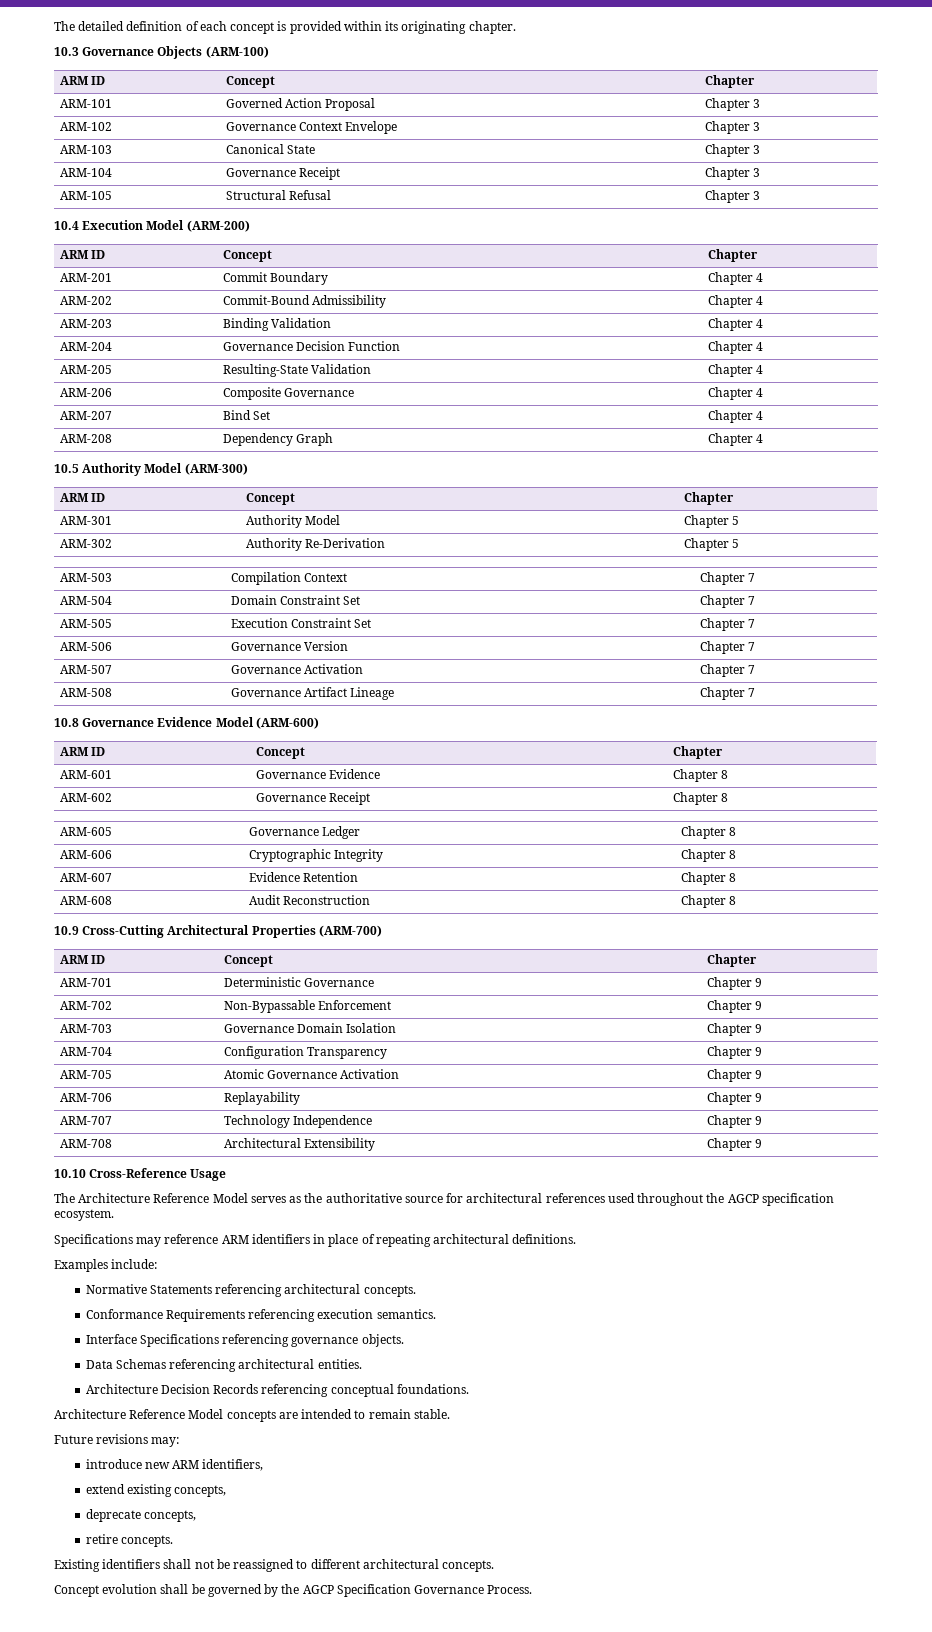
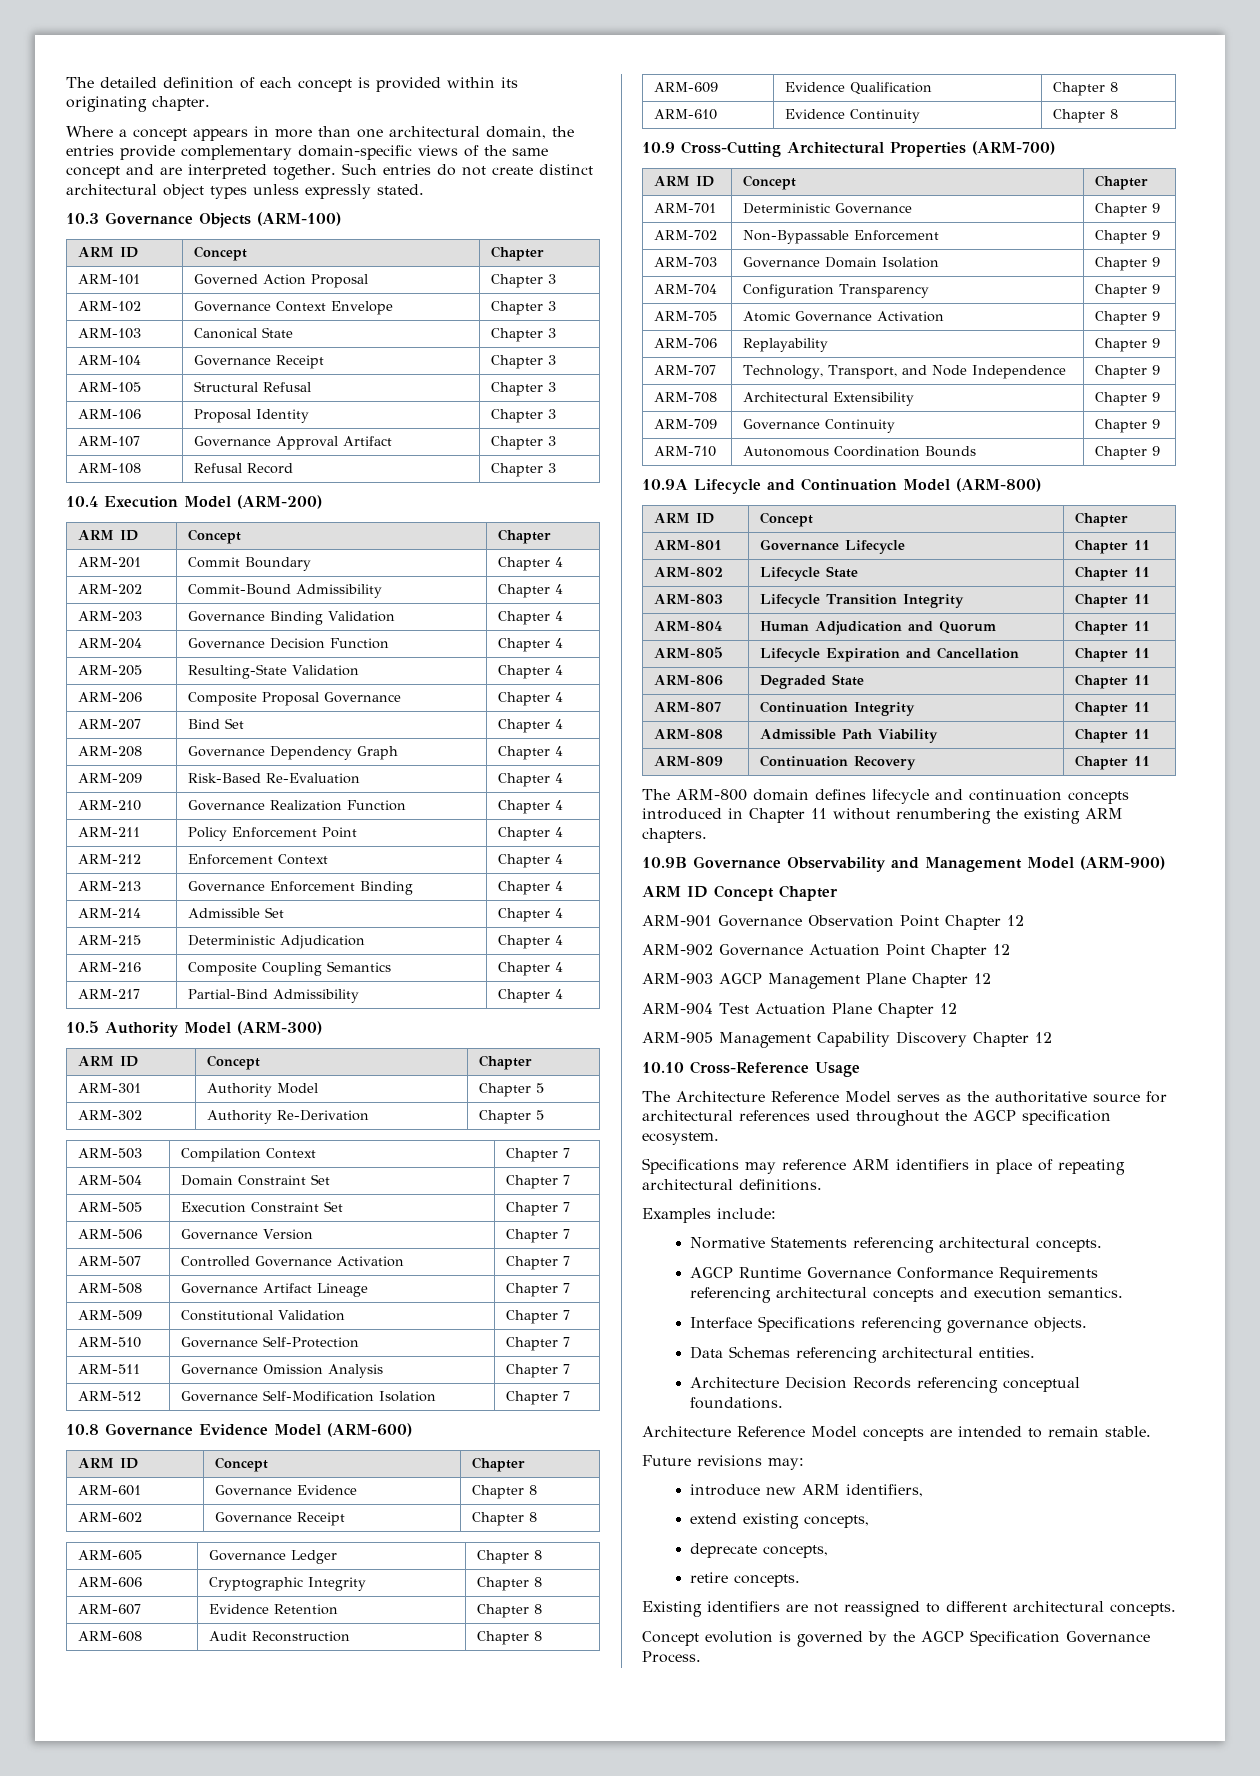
+ Where a concept appears in more than one architectural domain, the entries provide complementary domain-specific views of the same concept and are interpreted together. Such entries do not create distinct architectural object types unless expressly stated.
+ ARM-106 | Proposal Identity | Chapter 3
+ ARM-107 | Governance Approval Artifact | Chapter 3
+ ARM-108 | Refusal Record | Chapter 3
- ARM-203 | Binding Validation | Chapter 4
+ ARM-203 | Governance Binding Validation | Chapter 4
- ARM-206 | Composite Governance | Chapter 4
+ ARM-206 | Composite Proposal Governance | Chapter 4
- ARM-208 | Dependency Graph | Chapter 4
+ ARM-208 | Governance Dependency Graph | Chapter 4
+ ARM-209 | Risk-Based Re-Evaluation | Chapter 4
+ ARM-210 | Governance Realization Function | Chapter 4
+ ARM-211 | Policy Enforcement Point | Chapter 4
+ ARM-212 | Enforcement Context | Chapter 4
+ ARM-213 | Governance Enforcement Binding | Chapter 4
+ ARM-214 | Admissible Set | Chapter 4
+ ARM-215 | Deterministic Adjudication | Chapter 4
+ ARM-216 | Composite Coupling Semantics | Chapter 4
+ ARM-217 | Partial-Bind Admissibility | Chapter 4
- ARM-507 | Governance Activation | Chapter 7
+ ARM-507 | Controlled Governance Activation | Chapter 7
+ ARM-509 | Constitutional Validation | Chapter 7
+ ARM-510 | Governance Self-Protection | Chapter 7
+ ARM-511 | Governance Omission Analysis | Chapter 7
+ ARM-512 | Governance Self-Modification Isolation | Chapter 7
+ ARM-609 | Evidence Qualification | Chapter 8
+ ARM-610 | Evidence Continuity | Chapter 8
- ARM-707 | Technology Independence | Chapter 9
+ ARM-707 | Technology, Transport, and Node Independence | Chapter 9
+ ARM-709 | Governance Continuity | Chapter 9
+ ARM-710 | Autonomous Coordination Bounds | Chapter 9
+ 10.9A Lifecycle and Continuation Model (ARM-800)
+ ARM ID | Concept | Chapter
+ ARM-801 | Governance Lifecycle | Chapter 11
+ ARM-802 | Lifecycle State | Chapter 11
+ ARM-803 | Lifecycle Transition Integrity | Chapter 11
+ ARM-804 | Human Adjudication and Quorum | Chapter 11
+ ARM-805 | Lifecycle Expiration and Cancellation | Chapter 11
+ ARM-806 | Degraded State | Chapter 11
+ ARM-807 | Continuation Integrity | Chapter 11
+ ARM-808 | Admissible Path Viability | Chapter 11
+ ARM-809 | Continuation Recovery | Chapter 11
+ The ARM-800 domain defines lifecycle and continuation concepts introduced in Chapter 11 without renumbering the existing ARM chapters.
+ 10.9B Governance Observability and Management Model (ARM-900)
+ ARM ID Concept Chapter
+ ARM-901 Governance Observation Point Chapter 12
+ ARM-902 Governance Actuation Point Chapter 12
+ ARM-903 AGCP Management Plane Chapter 12
+ ARM-904 Test Actuation Plane Chapter 12
+ ARM-905 Management Capability Discovery Chapter 12
- Conformance Requirements referencing execution semantics.
+ AGCP Runtime Governance Conformance Requirements referencing architectural concepts and execution semantics.
- Existing identifiers shall not be reassigned to different architectural concepts.
+ Existing identifiers are not reassigned to different architectural concepts.
- Concept evolution shall be governed by the AGCP Specification Governance Process.
+ Concept evolution is governed by the AGCP Specification Governance Process.

